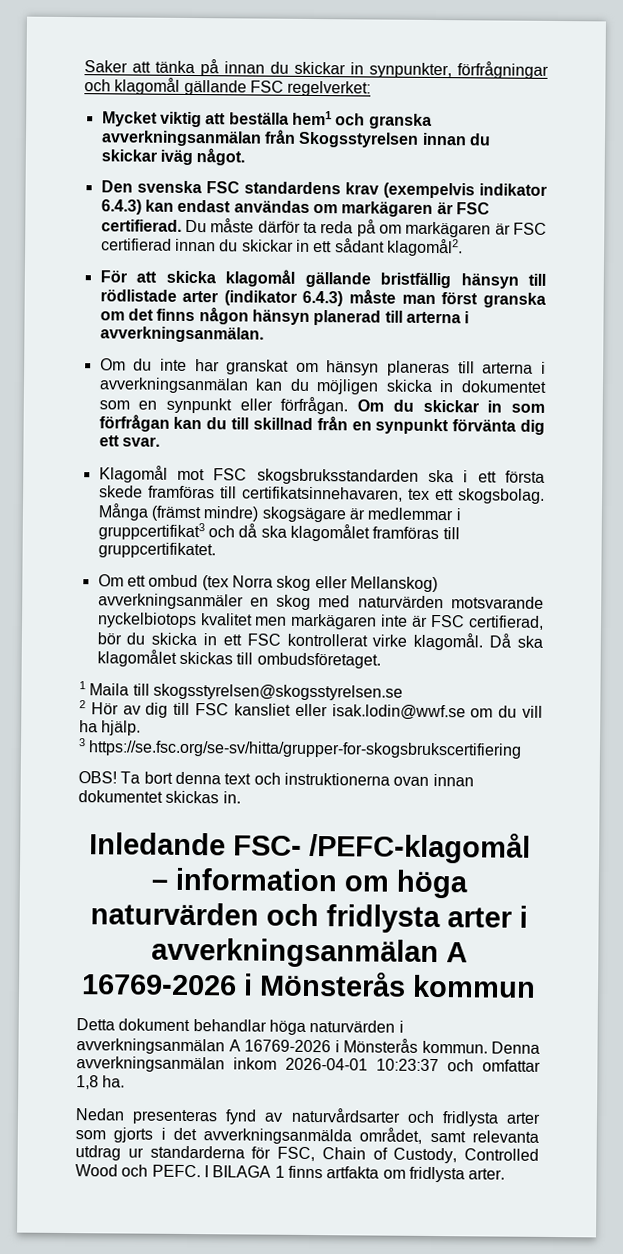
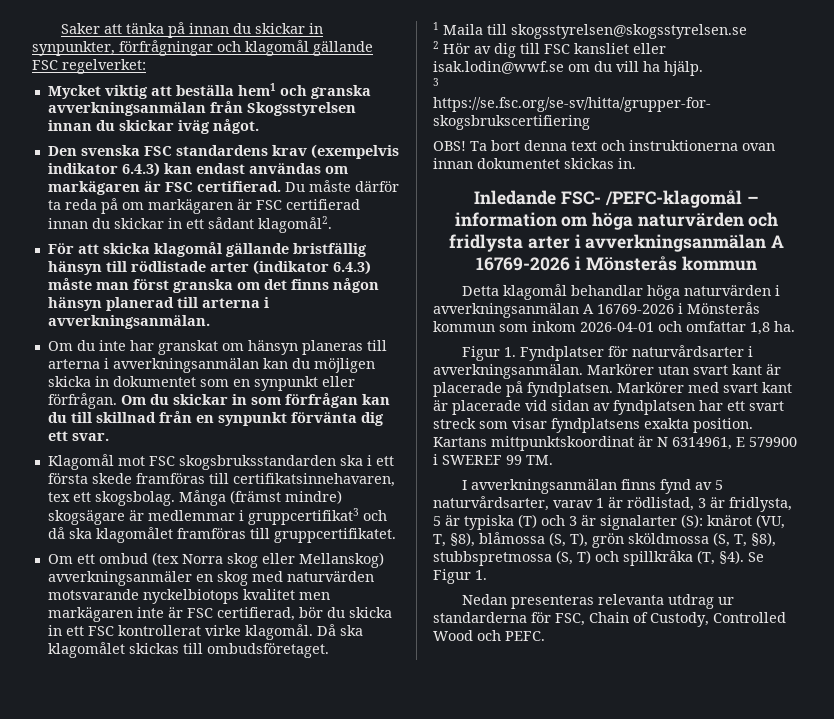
- Detta dokument behandlar höga naturvärden i avverkningsanmälan A 16769-2026 i Mönsterås kommun. Denna avverkningsanmälan inkom 2026-04-01 10:23:37 och omfattar 1,8 ha.
+ Detta klagomål behandlar höga naturvärden i avverkningsanmälan A 16769-2026 i Mönsterås kommun som inkom 2026-04-01 och omfattar 1,8 ha.
- Nedan presenteras fynd av naturvårdsarter och fridlysta arter som gjorts i det avverkningsanmälda området, samt relevanta utdrag ur standarderna för FSC, Chain of Custody, Controlled Wood och PEFC. I BILAGA 1 finns artfakta om fridlysta arter.
+ Figur 1. Fyndplatser för naturvårdsarter i avverkningsanmälan. Markörer utan svart kant är placerade på fyndplatsen. Markörer med svart kant är placerade vid sidan av fyndplatsen har ett svart streck som visar fyndplatsens exakta position. Kartans mittpunktskoordinat är N 6314961, E 579900 i SWEREF 99 TM.
+ I avverkningsanmälan finns fynd av 5 naturvårdsarter, varav 1 är rödlistad, 3 är fridlysta, 5 är typiska (T) och 3 är signalarter (S): knärot (VU, T, §8), blåmossa (S, T), grön sköldmossa (S, T, §8), stubbspretmossa (S, T) och spillkråka (T, §4). Se Figur 1.
+ Nedan presenteras relevanta utdrag ur standarderna för FSC, Chain of Custody, Controlled Wood och PEFC.

